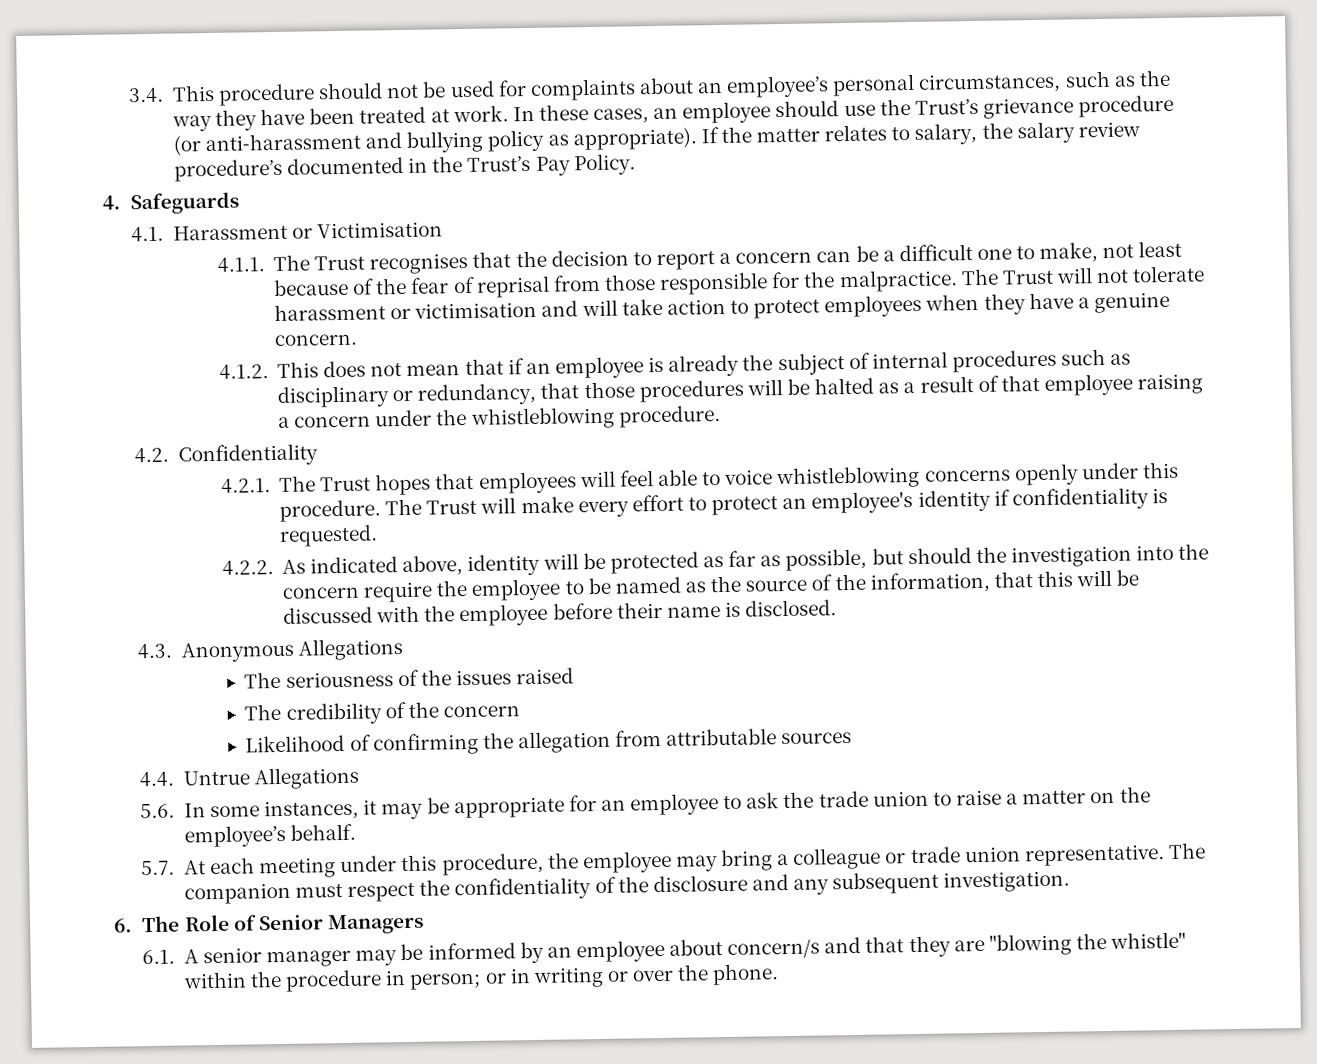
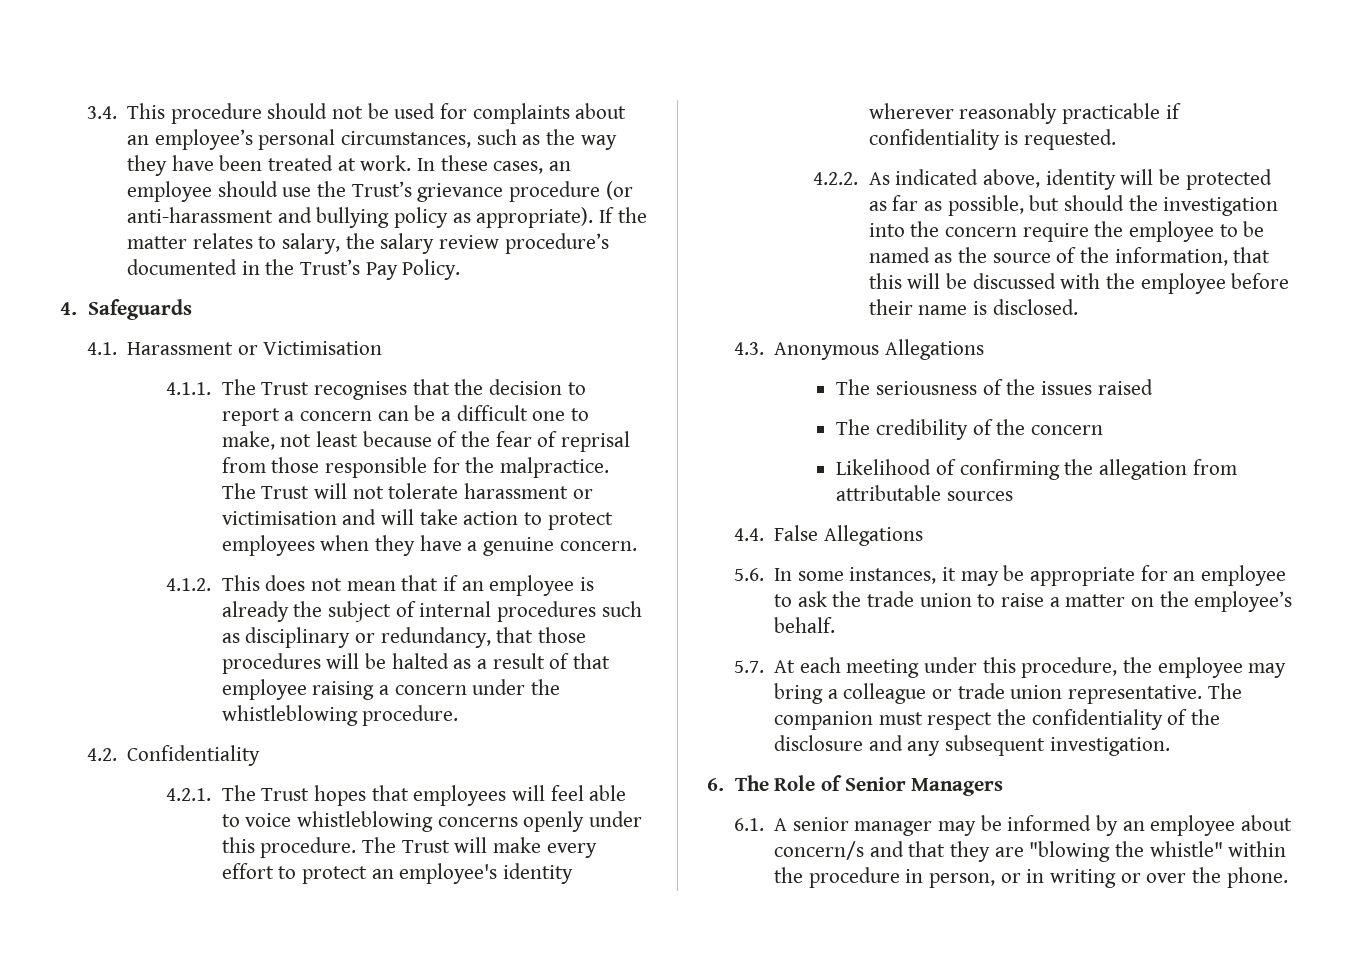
- The Trust will make every effort to protect an employee's identity if confidentiality is requested.
+ The Trust will make every effort to protect an employee's identity wherever reasonably practicable if confidentiality is requested.
- 4.4. Untrue Allegations
+ 4.4. False Allegations
- 6.1. A senior manager may be informed by an employee about concern/s and that they are "blowing the whistle" within the procedure in person; or in writing or over the phone.
+ 6.1. A senior manager may be informed by an employee about concern/s and that they are "blowing the whistle" within the procedure in person, or in writing or over the phone.

